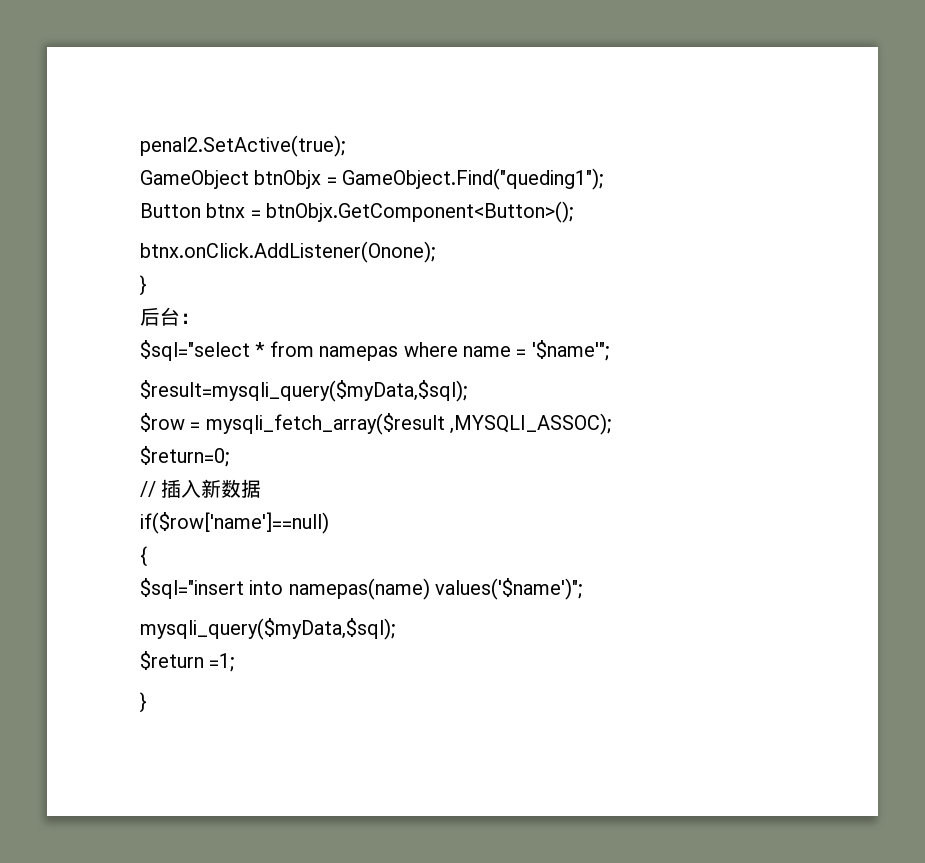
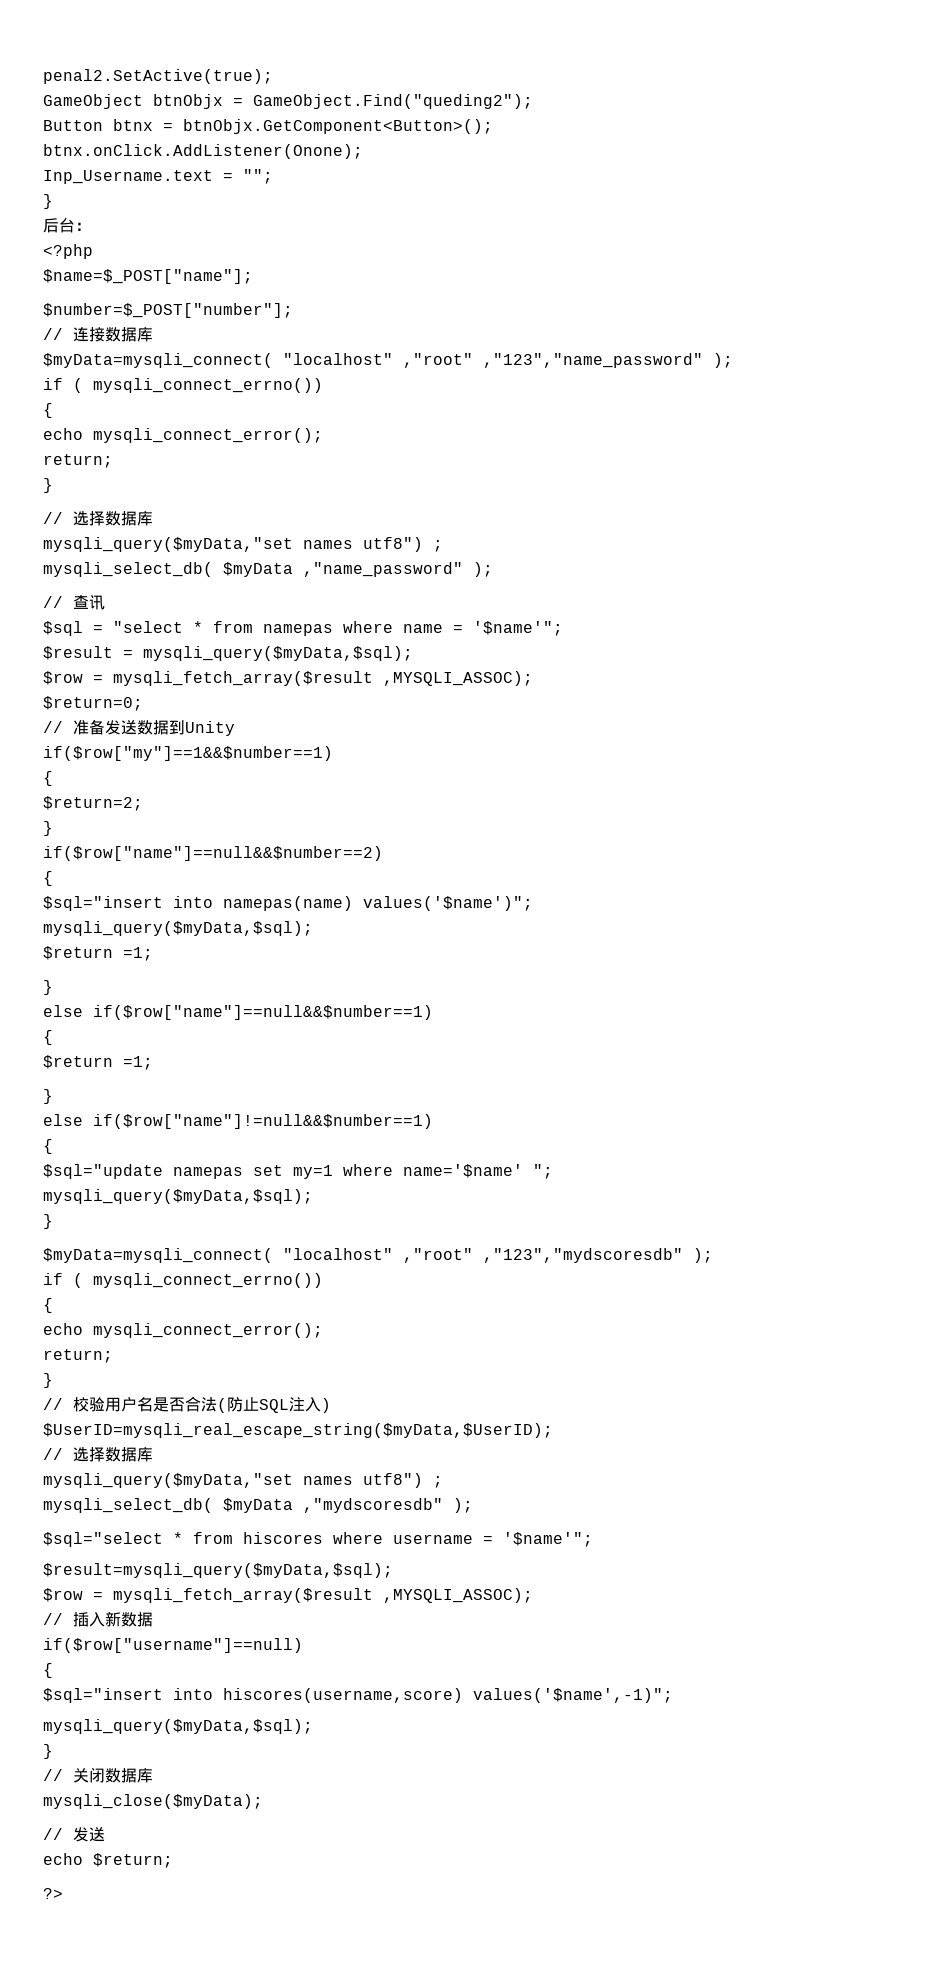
- GameObject btnObjx = GameObject.Find("queding1");
+ GameObject btnObjx = GameObject.Find("queding2");
+ Inp_Username.text = "";
- $sql="select * from namepas where name = '$name'";
+ <?php
+ $name=$_POST["name"];
+ $number=$_POST["number"];
+ // 连接数据库
+ $myData=mysqli_connect( "localhost" ,"root" ,"123","name_password" );
+ if ( mysqli_connect_errno())
+ {
+ echo mysqli_connect_error();
+ return;
+ }
+ // 选择数据库
+ mysqli_query($myData,"set names utf8") ;
+ mysqli_select_db( $myData ,"name_password" );
+ // 查讯
+ $sql = "select * from namepas where name = '$name'";
- $result=mysqli_query($myData,$sql);
+ $result = mysqli_query($myData,$sql);
- // 插入新数据
- if($row['name']==null)
+ // 准备发送数据到Unity
+ if($row["my"]==1&&$number==1)
+ {
+ $return=2;
+ }
+ if($row["name"]==null&&$number==2)
+ else if($row["name"]==null&&$number==1)
+ {
+ $return =1;
+ }
+ else if($row["name"]!=null&&$number==1)
+ {
+ $sql="update namepas set my=1 where name='$name' ";
+ mysqli_query($myData,$sql);
+ }
+ $myData=mysqli_connect( "localhost" ,"root" ,"123","mydscoresdb" );
+ if ( mysqli_connect_errno())
+ {
+ echo mysqli_connect_error();
+ return;
+ }
+ // 校验用户名是否合法(防止SQL注入)
+ $UserID=mysqli_real_escape_string($myData,$UserID);
+ // 选择数据库
+ mysqli_query($myData,"set names utf8") ;
+ mysqli_select_db( $myData ,"mydscoresdb" );
+ $sql="select * from hiscores where username = '$name'";
+ $result=mysqli_query($myData,$sql);
+ $row = mysqli_fetch_array($result ,MYSQLI_ASSOC);
+ // 插入新数据
+ if($row["username"]==null)
+ {
+ $sql="insert into hiscores(username,score) values('$name',-1)";
+ mysqli_query($myData,$sql);
+ }
+ // 关闭数据库
+ mysqli_close($myData);
+ // 发送
+ echo $return;
+ ?>

